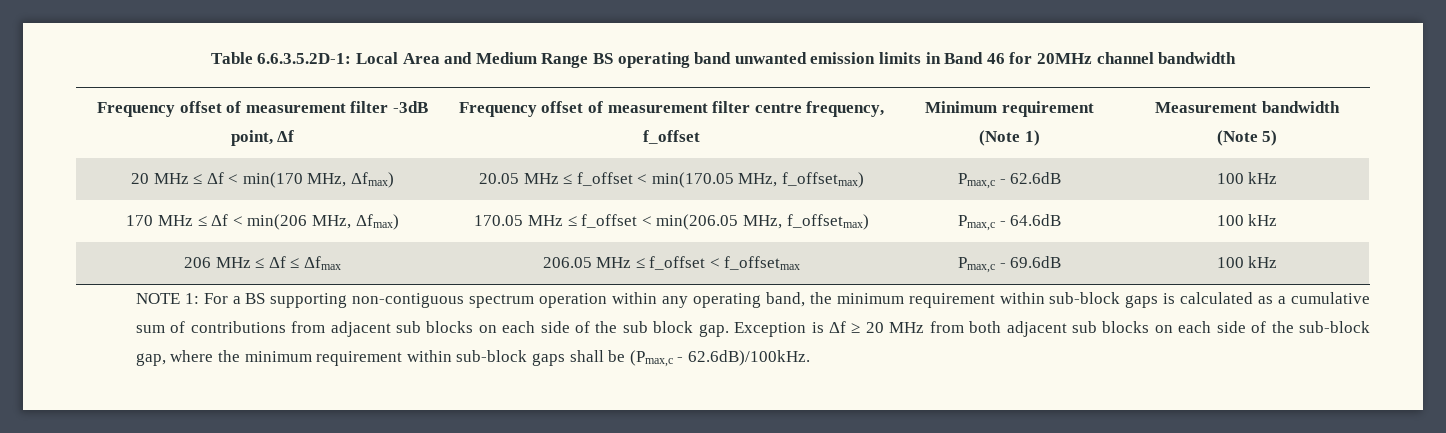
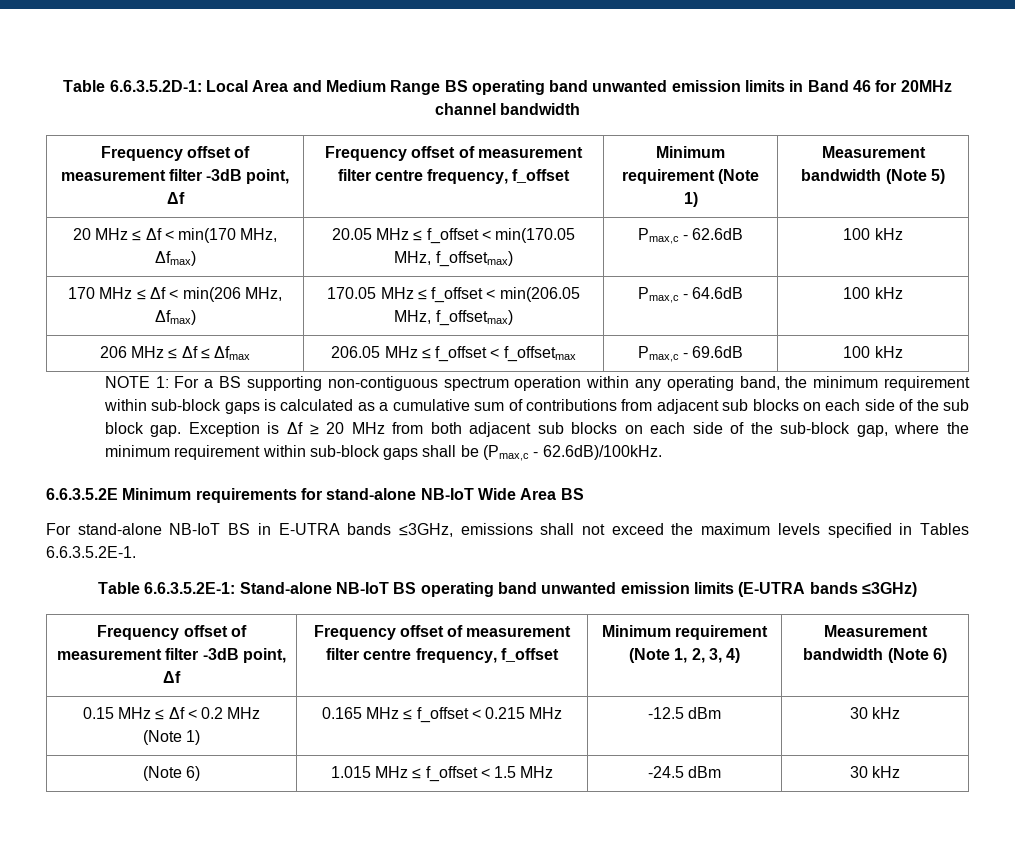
+ 6.6.3.5.2E Minimum requirements for stand-alone NB-IoT Wide Area BS
+ For stand-alone NB-IoT BS in E-UTRA bands ≤3GHz, emissions shall not exceed the maximum levels specified in Tables 6.6.3.5.2E-1.
+ Table 6.6.3.5.2E-1: Stand-alone NB-IoT BS operating band unwanted emission limits (E-UTRA bands ≤3GHz)
+ Frequency offset of measurement filter -3dB point, Δf | Frequency offset of measurement filter centre frequency, f_offset | Minimum requirement (Note 1, 2, 3, 4) | Measurement bandwidth (Note 6)
+ 0.15 MHz ≤ Δf < 0.2 MHz
+ (Note 1) | 0.165 MHz ≤ f_offset < 0.215 MHz | -12.5 dBm | 30 kHz
+ (Note 6) | 1.015 MHz ≤ f_offset < 1.5 MHz | -24.5 dBm | 30 kHz

